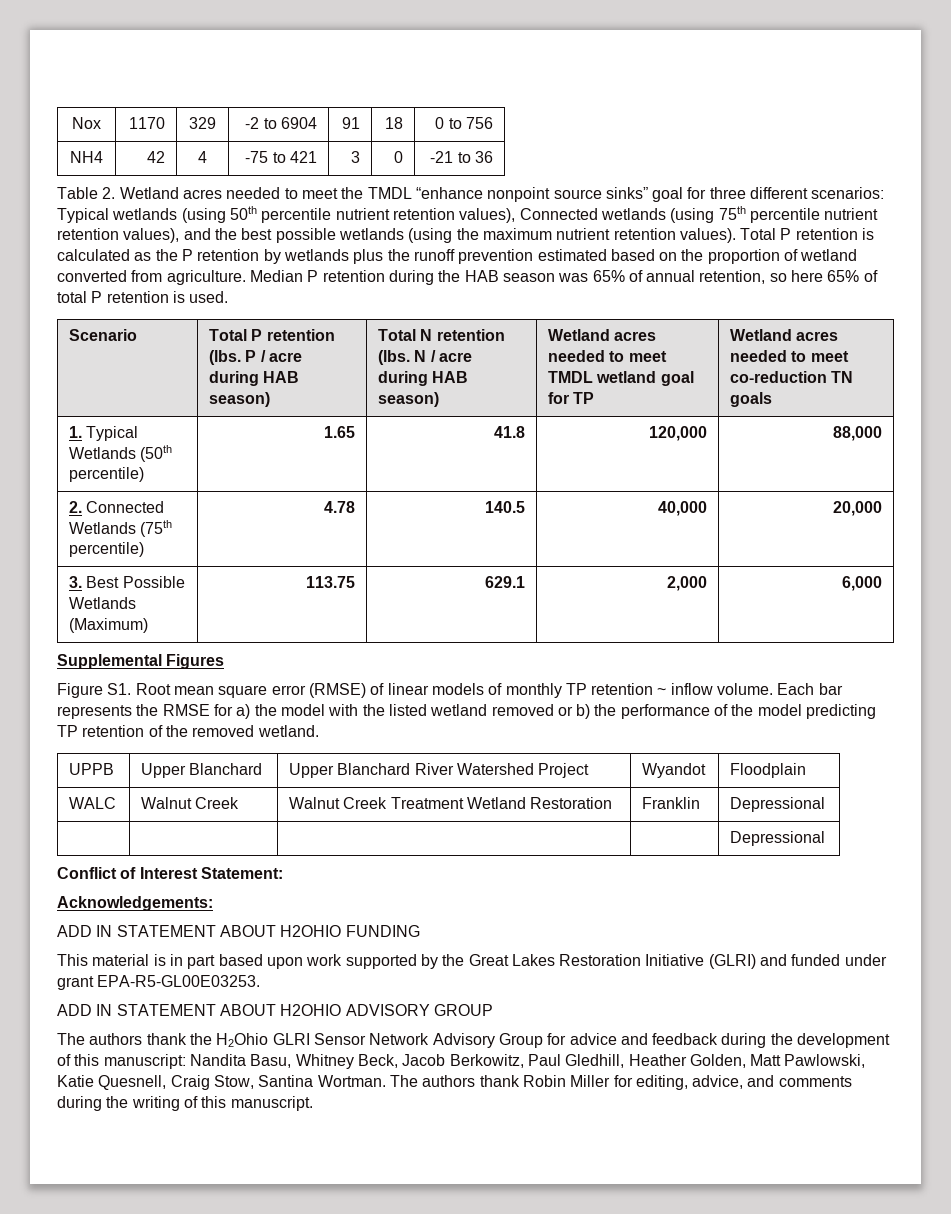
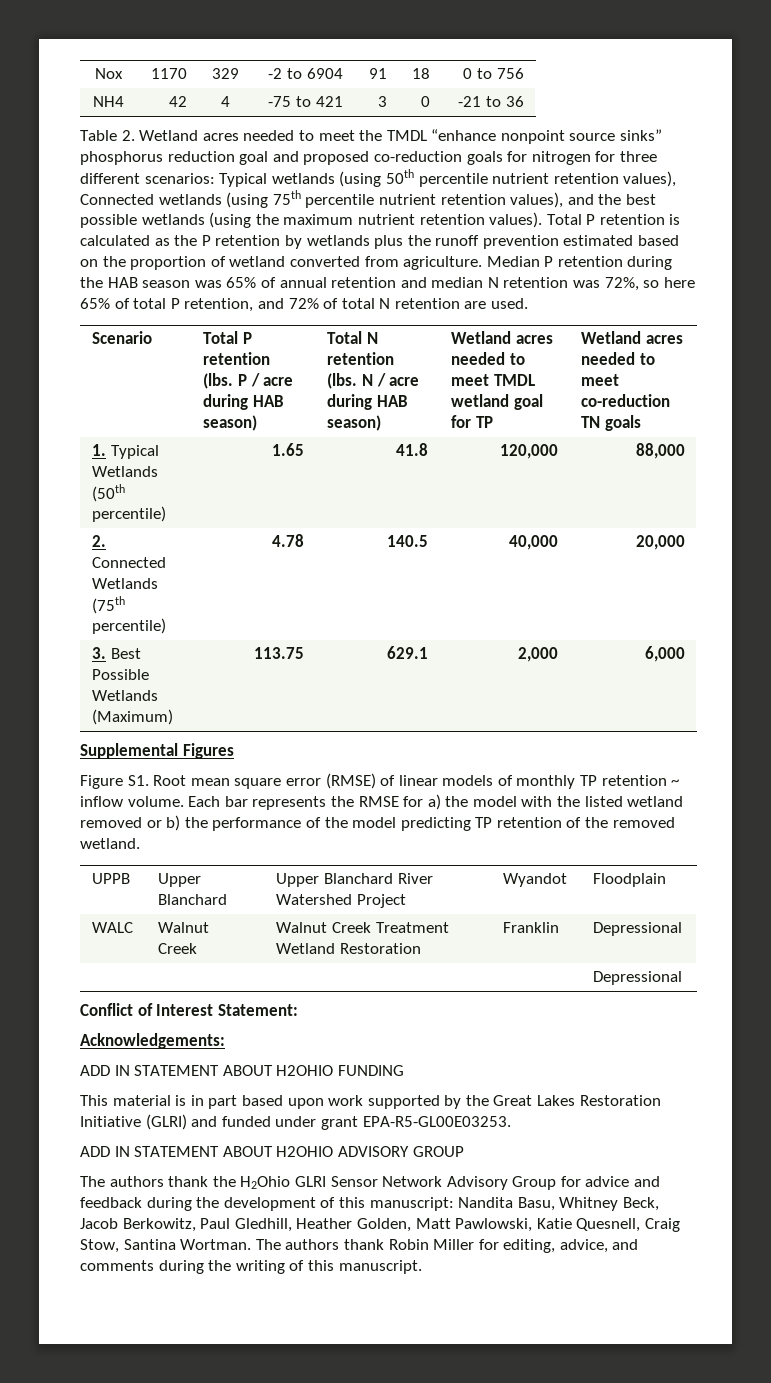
- Table 2. Wetland acres needed to meet the TMDL “enhance nonpoint source sinks” goal for three different scenarios: Typical wetlands (using 50th percentile nutrient retention values), Connected wetlands (using 75th percentile nutrient retention values), and the best possible wetlands (using the maximum nutrient retention values).
+ Table 2. Wetland acres needed to meet the TMDL “enhance nonpoint source sinks” phosphorus reduction goal and proposed co-reduction goals for nitrogen for three different scenarios: Typical wetlands (using 50th percentile nutrient retention values), Connected wetlands (using 75th percentile nutrient retention values), and the best possible wetlands (using the maximum nutrient retention values).
- Median P retention during the HAB season was 65% of annual retention, so here 65% of total P retention is used.
+ Median P retention during the HAB season was 65% of annual retention and median N retention was 72%, so here 65% of total P retention, and 72% of total N retention are used.

